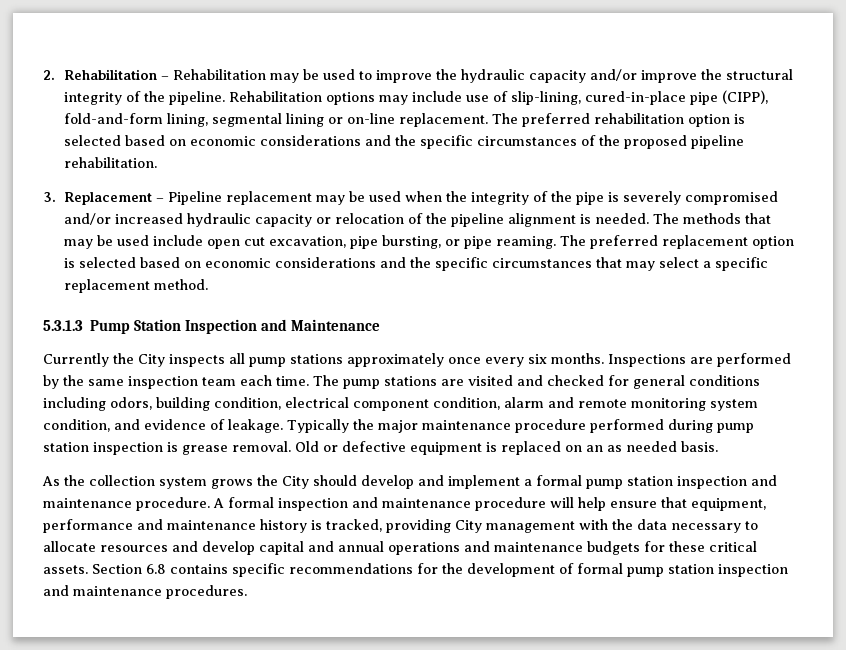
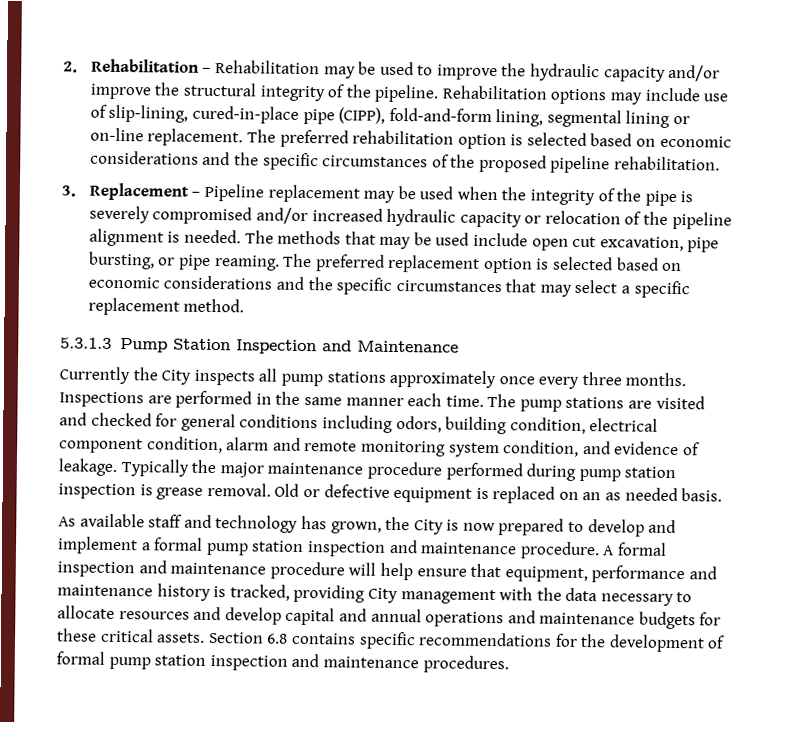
- Currently the City inspects all pump stations approximately once every six months.
+ Currently the City inspects all pump stations approximately once every three months.
- Inspections are performed by the same inspection team each time.
+ Inspections are performed in the same manner each time.
- As the collection system grows the City should develop and implement a formal pump station inspection and maintenance procedure.
+ As available staff and technology has grown, the City is now prepared to develop and implement a formal pump station inspection and maintenance procedure.

